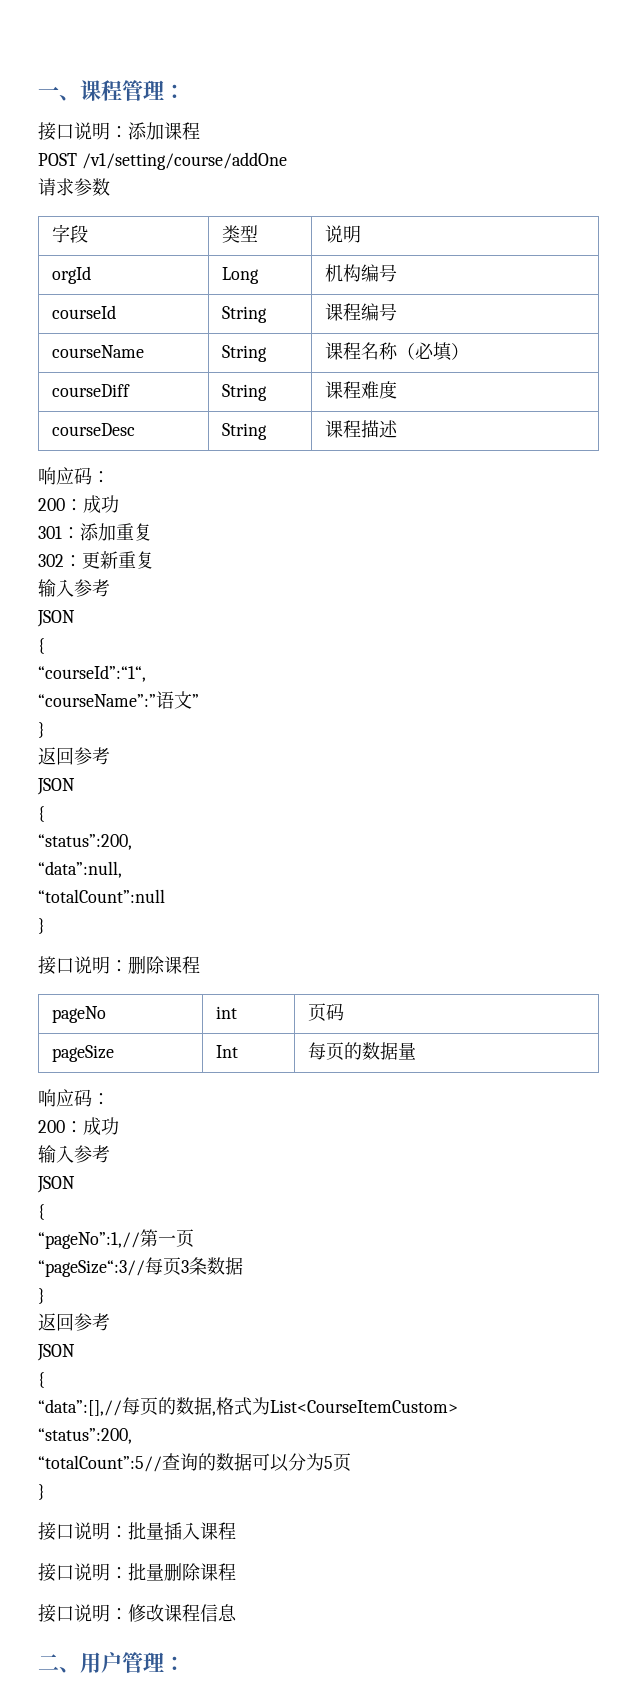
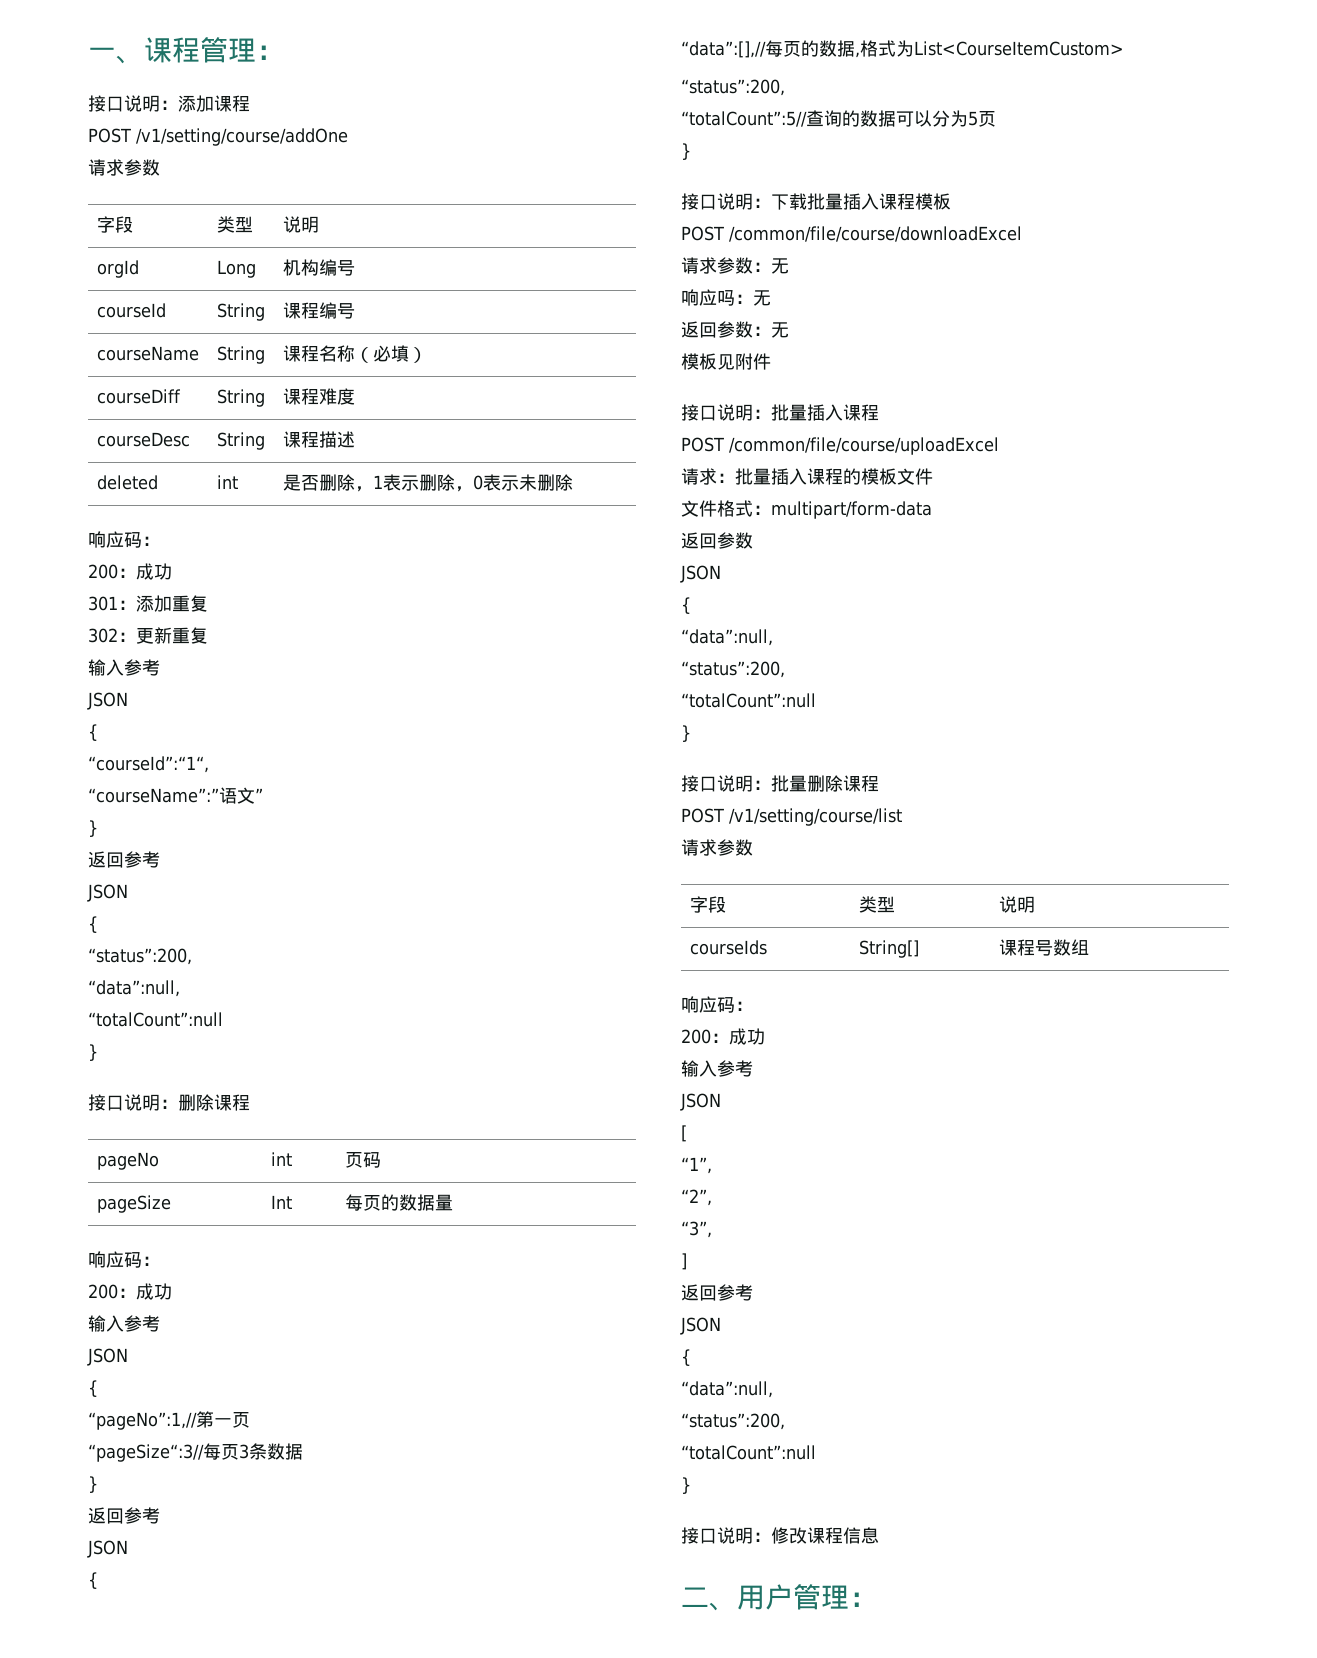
+ deleted | int | 是否删除，1表示删除，0表示未删除
+ 接口说明：下载批量插入课程模板
+ POST /common/file/course/downloadExcel
+ 请求参数：无
+ 响应吗：无
+ 返回参数：无
+ 模板见附件
  接口说明：批量插入课程
+ POST /common/file/course/uploadExcel
+ 请求：批量插入课程的模板文件
+ 文件格式：multipart/form-data
+ 返回参数
+ JSON
+ {
+ “data”:null,
+ “status”:200,
+ “totalCount”:null
+ }
+ POST /v1/setting/course/list
+ 请求参数
+ 字段 | 类型 | 说明
+ courseIds | String[] | 课程号数组
+ 响应码：
+ 200：成功
+ 输入参考
+ JSON
+ [
+ “1”,
+ “2”,
+ “3”,
+ ]
+ 返回参考
+ JSON
+ {
+ “data”:null,
+ “status”:200,
+ “totalCount”:null
+ }

